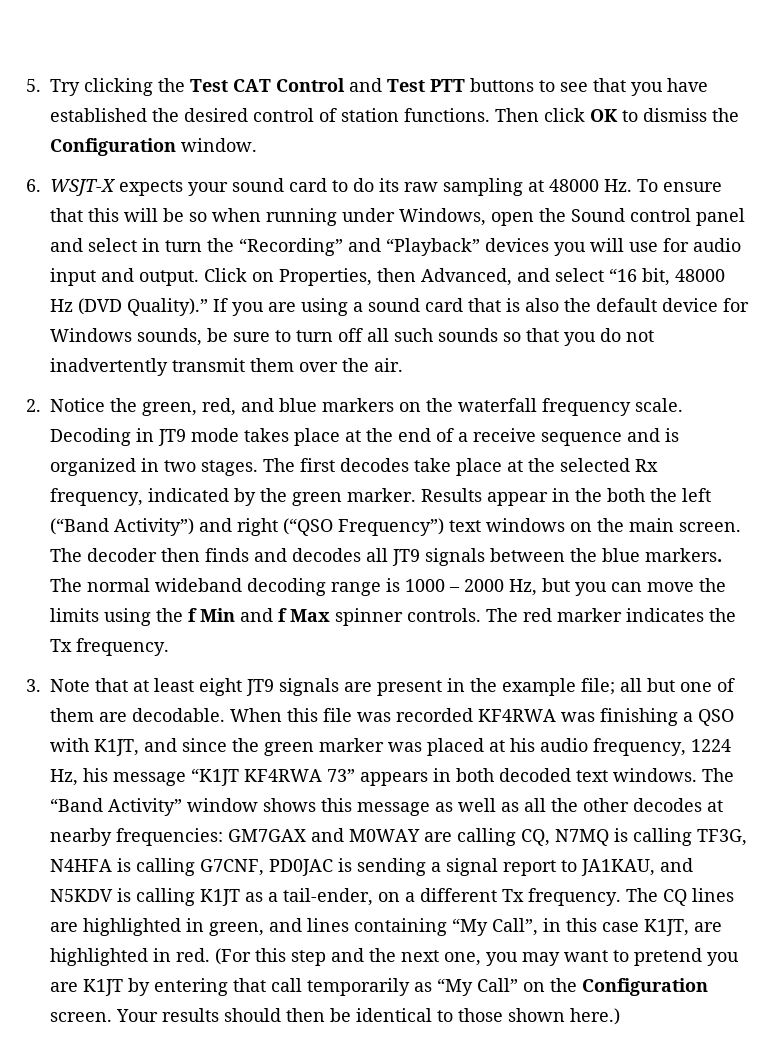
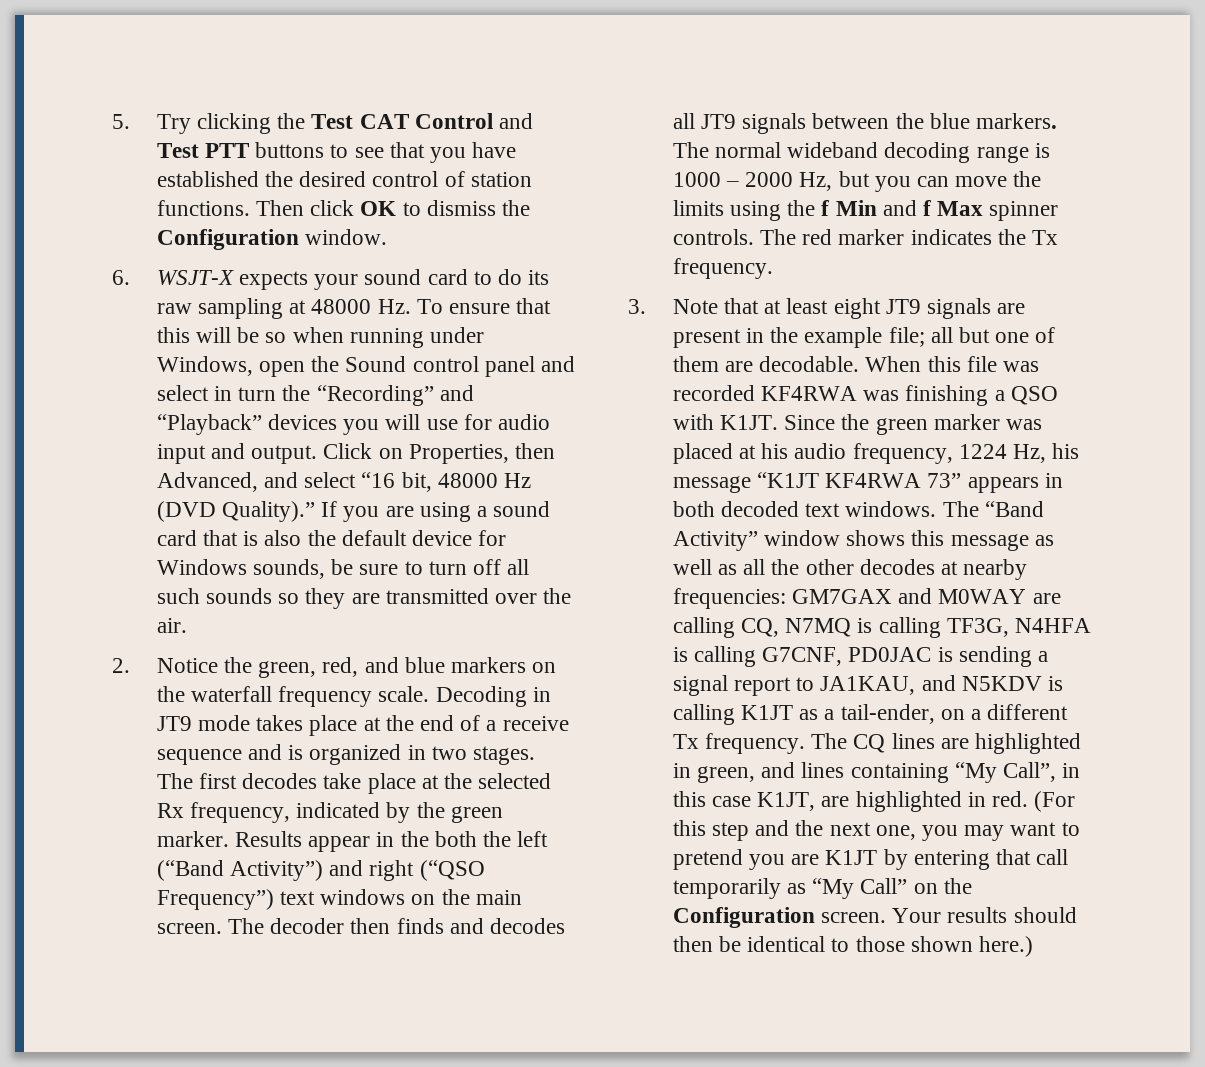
- If you are using a sound card that is also the default device for Windows sounds, be sure to turn off all such sounds so that you do not inadvertently transmit them over the air.
+ If you are using a sound card that is also the default device for Windows sounds, be sure to turn off all such sounds so they are transmitted over the air.
- When this file was recorded KF4RWA was finishing a QSO with K1JT, and since the green marker was placed at his audio frequency, 1224 Hz, his message “K1JT KF4RWA 73” appears in both decoded text windows.
+ When this file was recorded KF4RWA was finishing a QSO with K1JT. Since the green marker was placed at his audio frequency, 1224 Hz, his message “K1JT KF4RWA 73” appears in both decoded text windows.

